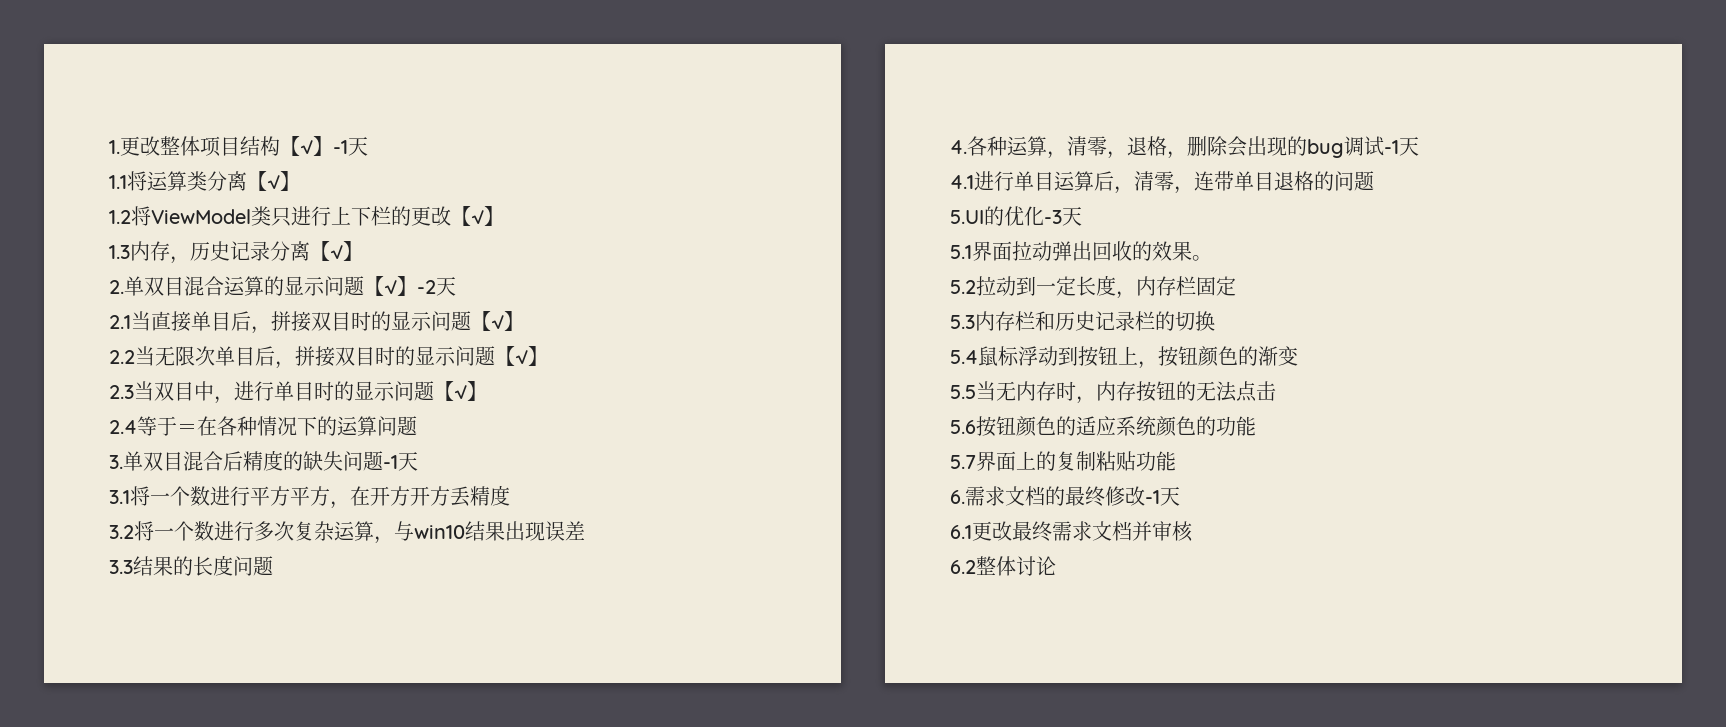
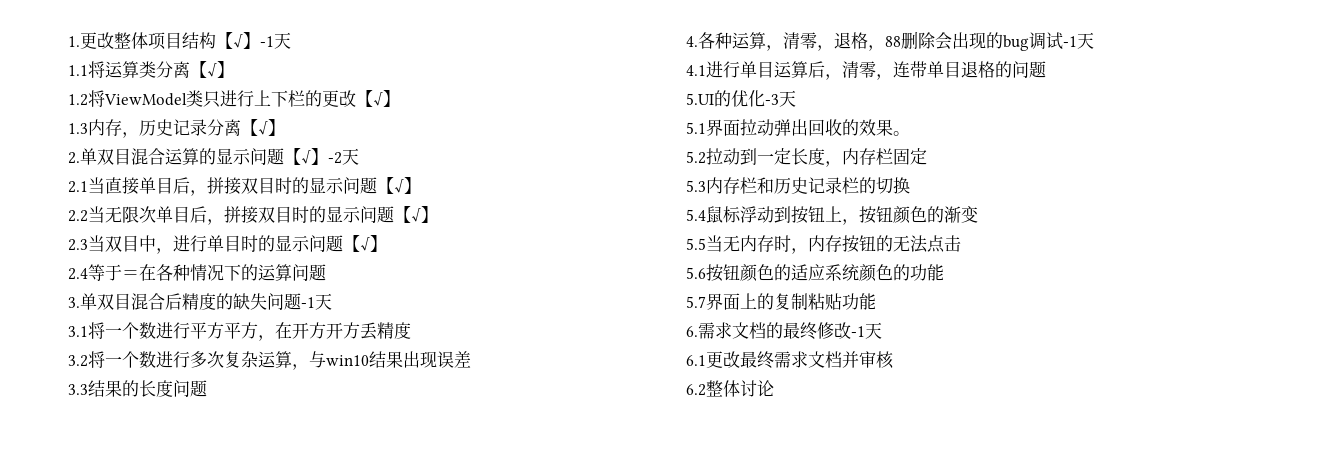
- 4.各种运算，清零，退格，删除会出现的bug调试-1天
+ 4.各种运算，清零，退格，88删除会出现的bug调试-1天

